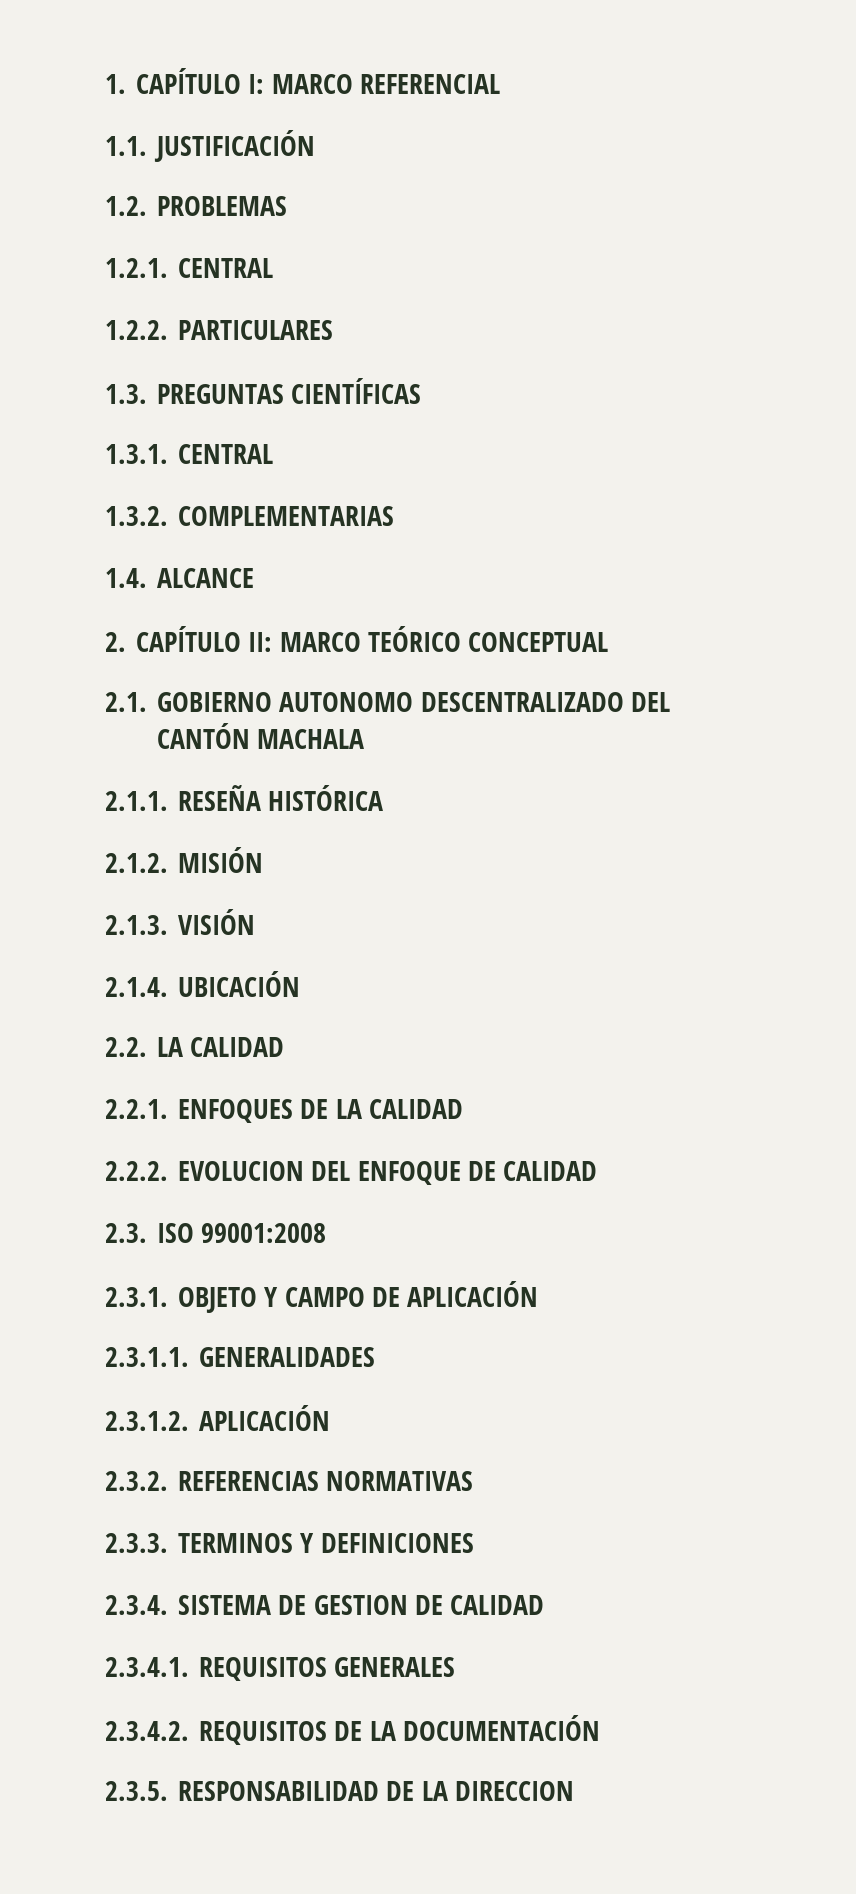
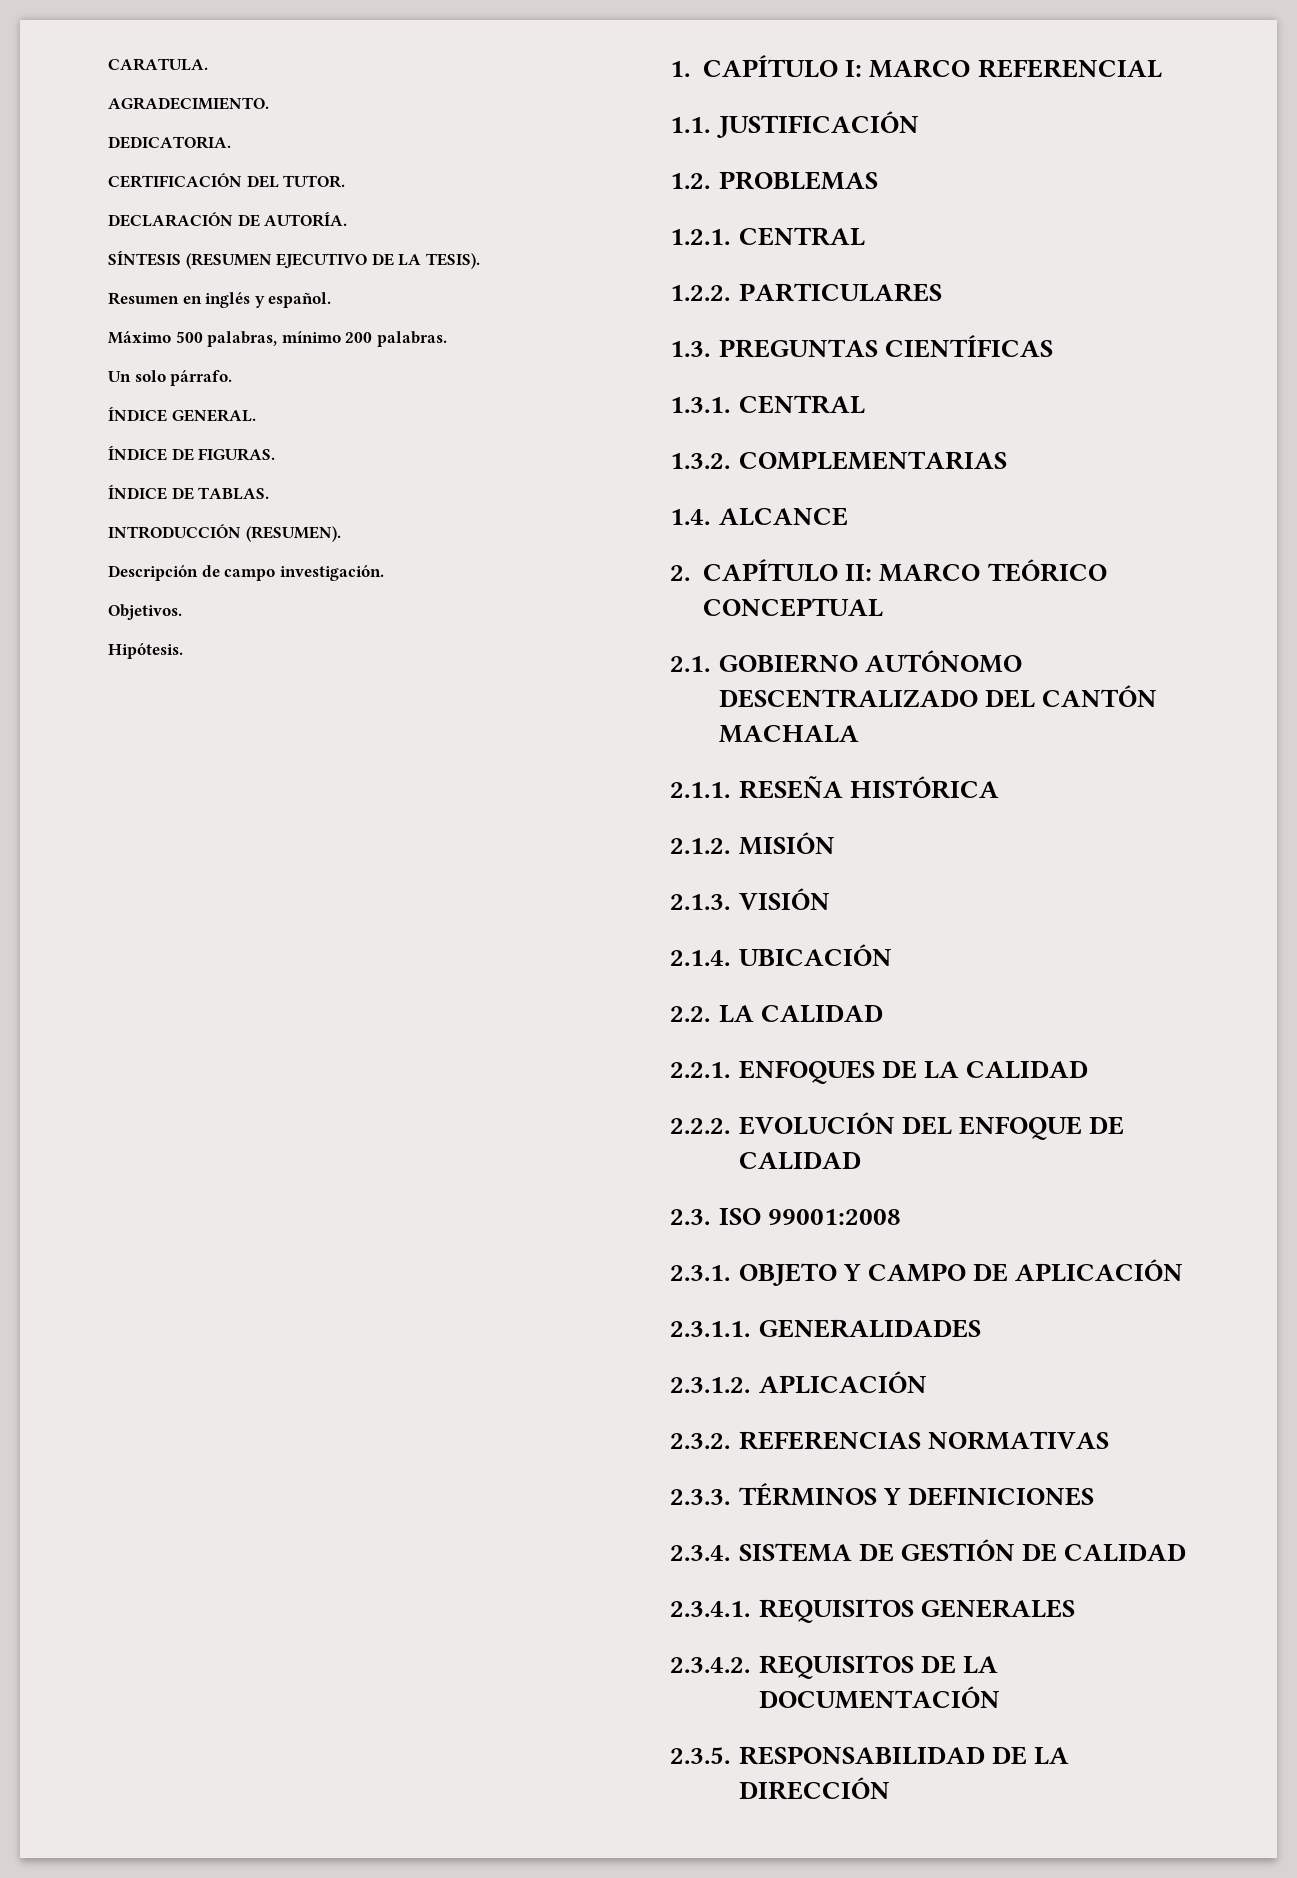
+ CARATULA.
+ AGRADECIMIENTO.
+ DEDICATORIA.
+ CERTIFICACIÓN DEL TUTOR.
+ DECLARACIÓN DE AUTORÍA.
+ SÍNTESIS (RESUMEN EJECUTIVO DE LA TESIS).
+ Resumen en inglés y español.
+ Máximo 500 palabras, mínimo 200 palabras.
+ Un solo párrafo.
+ ÍNDICE GENERAL.
+ ÍNDICE DE FIGURAS.
+ ÍNDICE DE TABLAS.
+ INTRODUCCIÓN (RESUMEN).
+ Descripción de campo investigación.
+ Objetivos.
+ Hipótesis.
- 2.1. GOBIERNO AUTONOMO DESCENTRALIZADO DEL CANTÓN MACHALA
+ 2.1. GOBIERNO AUTÓNOMO DESCENTRALIZADO DEL CANTÓN MACHALA
- 2.2.2. EVOLUCION DEL ENFOQUE DE CALIDAD
+ 2.2.2. EVOLUCIÓN DEL ENFOQUE DE CALIDAD
- 2.3.3. TERMINOS Y DEFINICIONES
+ 2.3.3. TÉRMINOS Y DEFINICIONES
- 2.3.4. SISTEMA DE GESTION DE CALIDAD
+ 2.3.4. SISTEMA DE GESTIÓN DE CALIDAD
- 2.3.5. RESPONSABILIDAD DE LA DIRECCION
+ 2.3.5. RESPONSABILIDAD DE LA DIRECCIÓN

